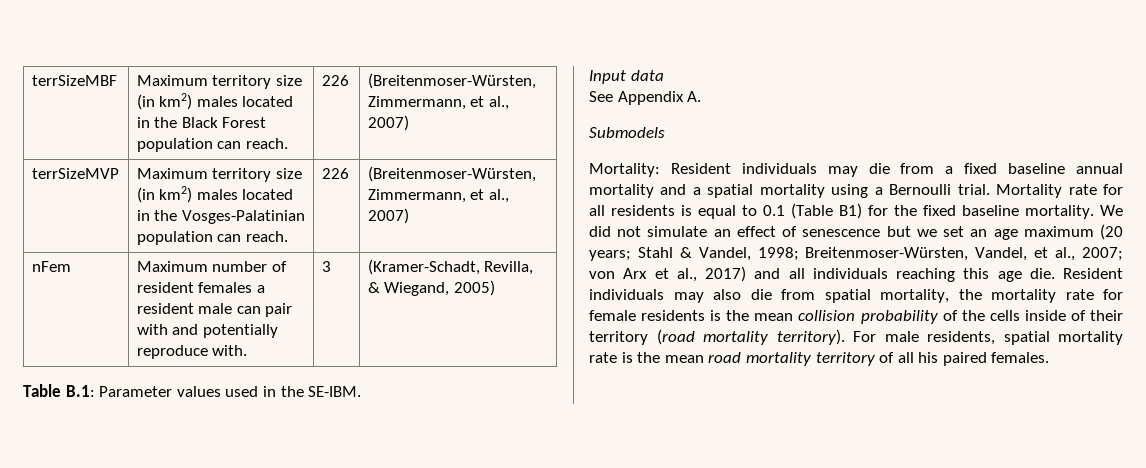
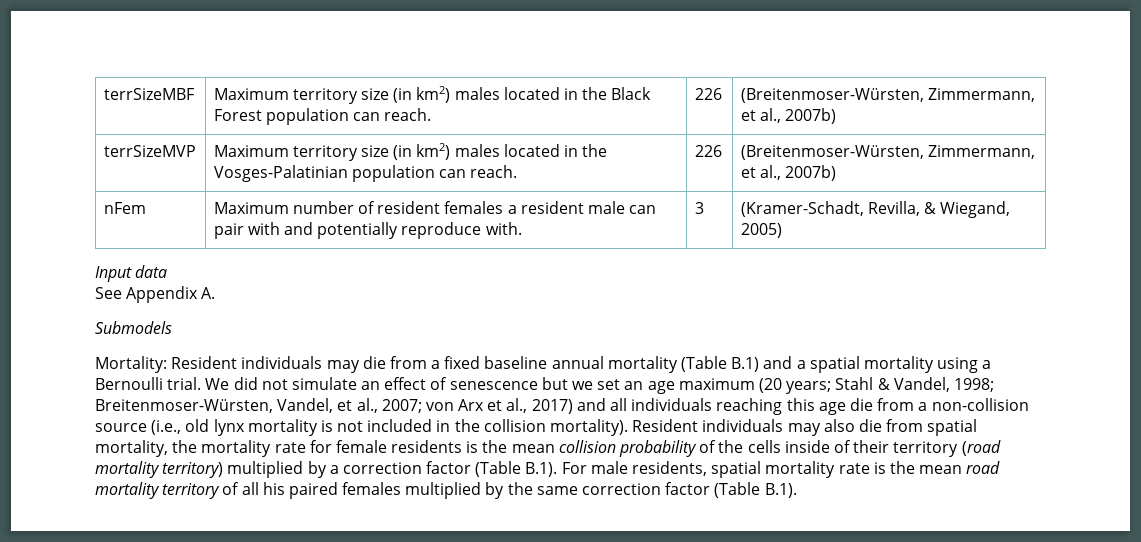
- terrSizeMBF | Maximum territory size (in km2) males located in the Black Forest population can reach. | 226 | (Breitenmoser-Würsten, Zimmermann, et al., 2007)
+ terrSizeMBF | Maximum territory size (in km2) males located in the Black Forest population can reach. | 226 | (Breitenmoser-Würsten, Zimmermann, et al., 2007b)
- terrSizeMVP | Maximum territory size (in km2) males located in the Vosges-Palatinian population can reach. | 226 | (Breitenmoser-Würsten, Zimmermann, et al., 2007)
+ terrSizeMVP | Maximum territory size (in km2) males located in the Vosges-Palatinian population can reach. | 226 | (Breitenmoser-Würsten, Zimmermann, et al., 2007b)
- Table B.1: Parameter values used in the SE-IBM.
- Mortality: Resident individuals may die from a fixed baseline annual mortality and a spatial mortality using a Bernoulli trial.
+ Mortality: Resident individuals may die from a fixed baseline annual mortality (Table B.1) and a spatial mortality using a Bernoulli trial.
- Mortality rate for all residents is equal to 0.1 (Table B1) for the fixed baseline mortality.
- We did not simulate an effect of senescence but we set an age maximum (20 years; Stahl & Vandel, 1998; Breitenmoser-Würsten, Vandel, et al., 2007; von Arx et al., 2017) and all individuals reaching this age die.
+ We did not simulate an effect of senescence but we set an age maximum (20 years; Stahl & Vandel, 1998; Breitenmoser-Würsten, Vandel, et al., 2007; von Arx et al., 2017) and all individuals reaching this age die from a non-collision source (i.e., old lynx mortality is not included in the collision mortality).
- Resident individuals may also die from spatial mortality, the mortality rate for female residents is the mean collision probability of the cells inside of their territory (road mortality territory). For male residents, spatial mortality rate is the mean road mortality territory of all his paired females.
+ Resident individuals may also die from spatial mortality, the mortality rate for female residents is the mean collision probability of the cells inside of their territory (road mortality territory) multiplied by a correction factor (Table B.1). For male residents, spatial mortality rate is the mean road mortality territory of all his paired females multiplied by the same correction factor (Table B.1).

